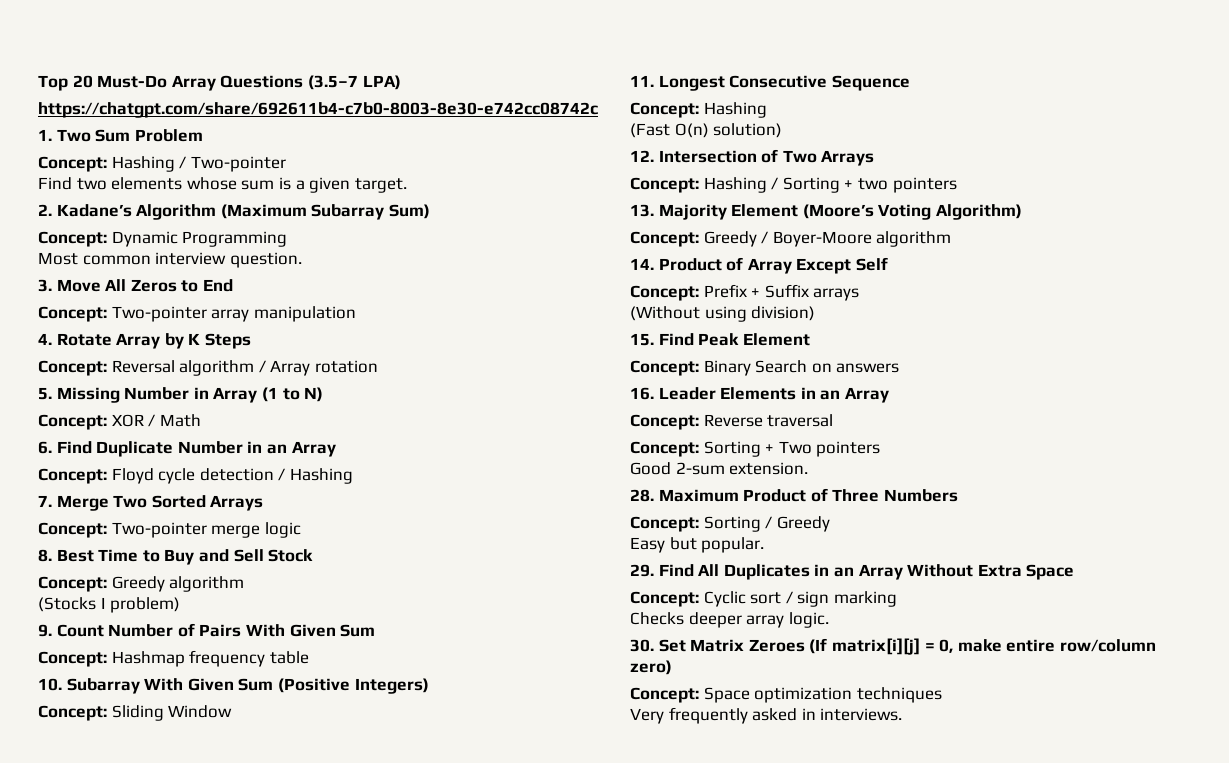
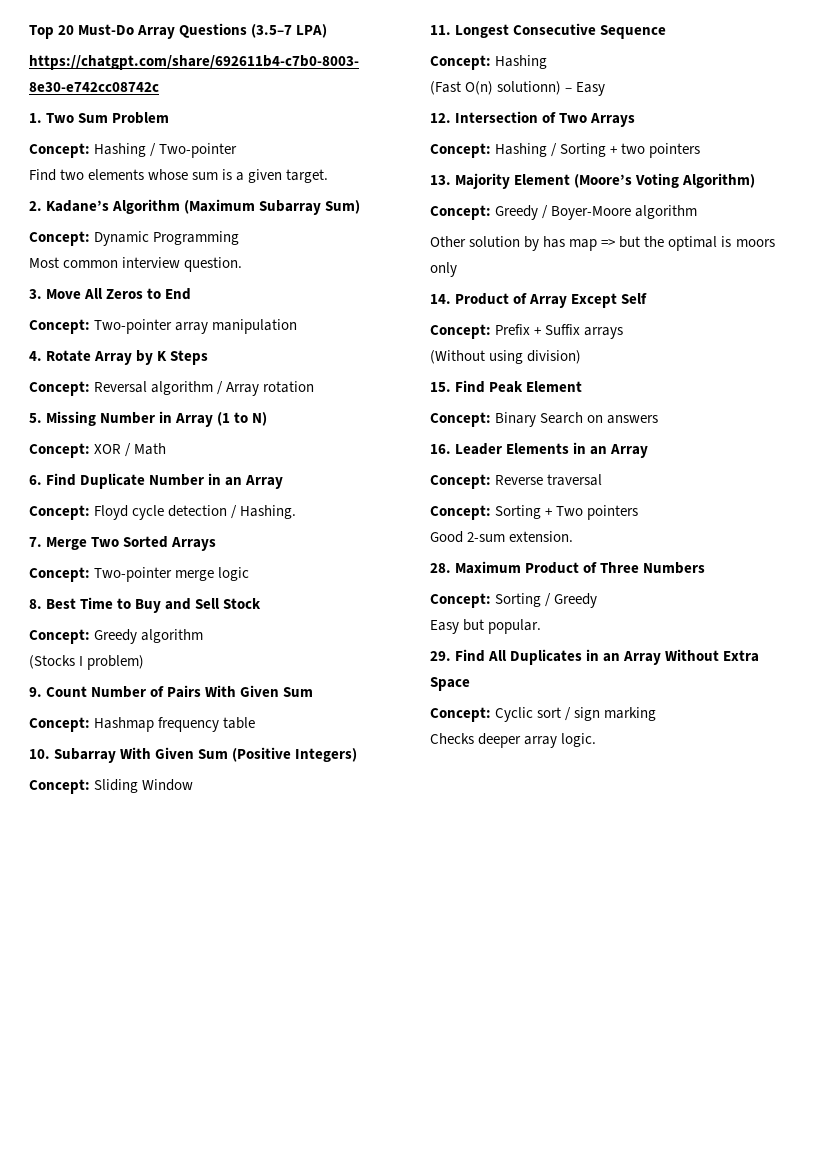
- Concept: Floyd cycle detection / Hashing
+ Concept: Floyd cycle detection / Hashing.
- (Fast O(n) solution)
+ (Fast O(n) solutionn) – Easy
+ Other solution by has map => but the optimal is moors only
- 30. Set Matrix Zeroes (If matrix[i][j] = 0, make entire row/column zero)
- Concept: Space optimization techniques
- Very frequently asked in interviews.

